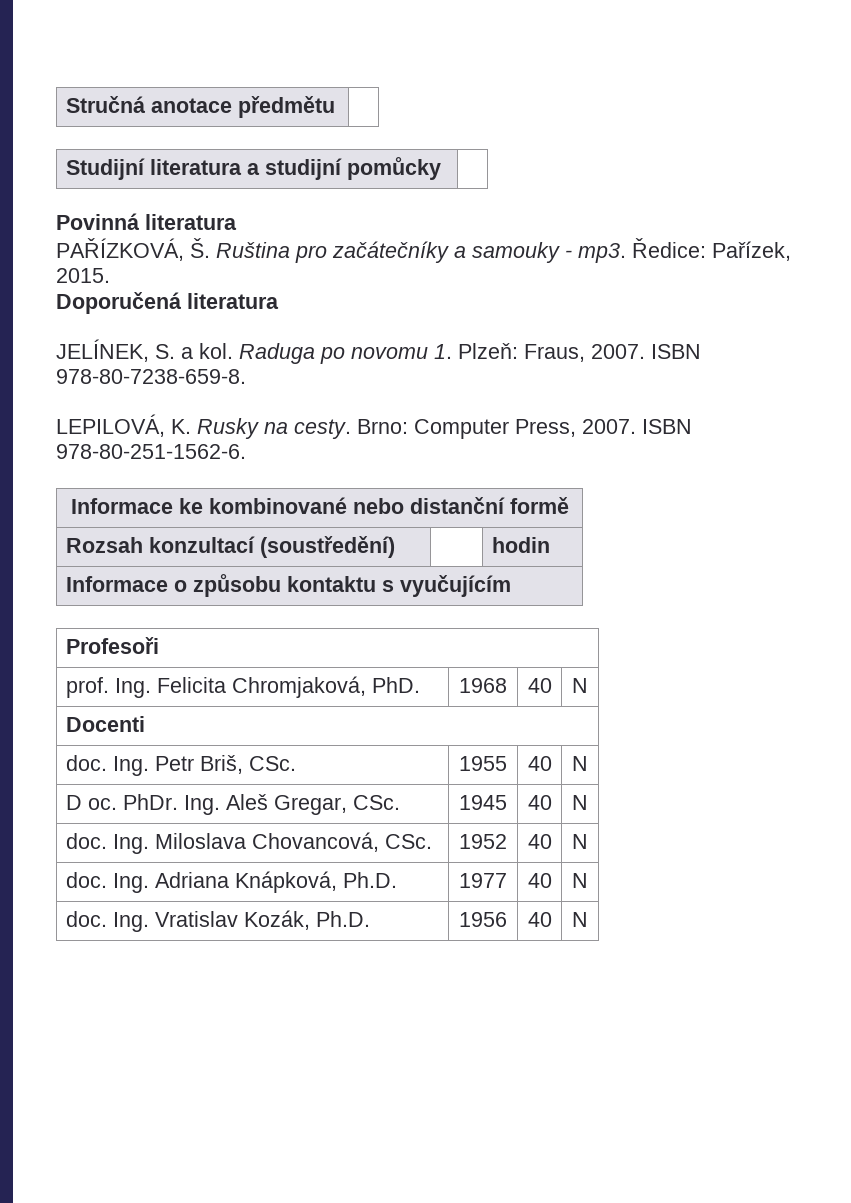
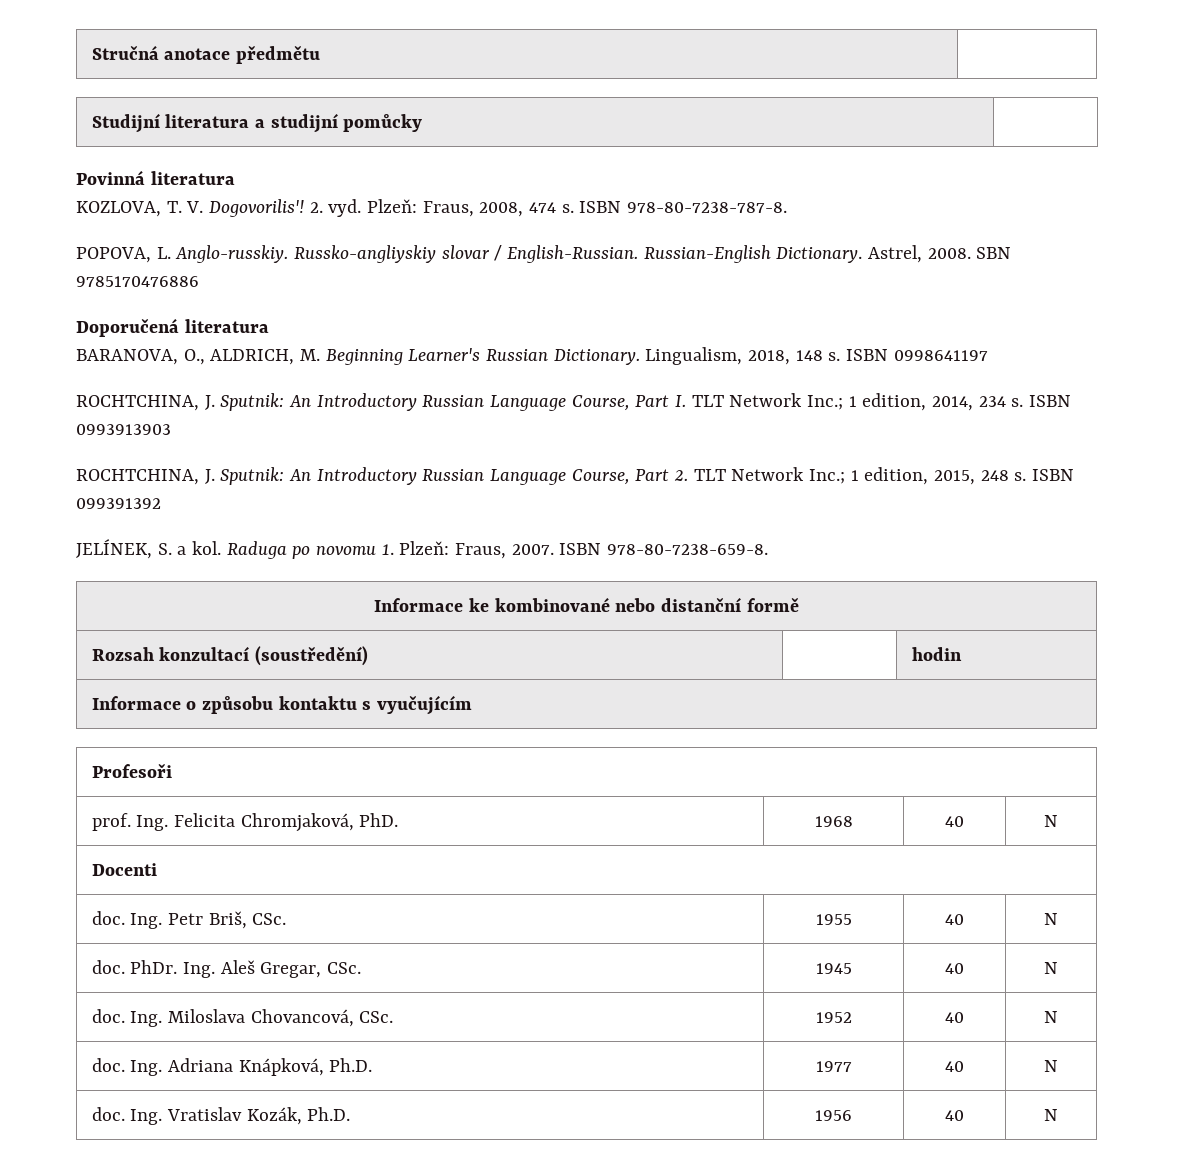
- PAŘÍZKOVÁ, Š. Ruština pro začátečníky a samouky - mp3. Ředice: Pařízek, 2015.
+ KOZLOVA, T. V. Dogovorilis'! 2. vyd. Plzeň: Fraus, 2008, 474 s. ISBN 978-80-7238-787-8.
+ POPOVA, L. Anglo-russkiy. Russko-angliyskiy slovar / English-Russian. Russian-English Dictionary. Astrel, 2008. SBN 9785170476886
  Doporučená literatura
+ BARANOVA, O., ALDRICH, M. Beginning Learner's Russian Dictionary. Lingualism, 2018, 148 s. ISBN 0998641197
+ ROCHTCHINA, J. Sputnik: An Introductory Russian Language Course, Part I. TLT Network Inc.; 1 edition, 2014, 234 s. ISBN 0993913903
+ ROCHTCHINA, J. Sputnik: An Introductory Russian Language Course, Part 2. TLT Network Inc.; 1 edition, 2015, 248 s. ISBN 099391392
- LEPILOVÁ, K. Rusky na cesty. Brno: Computer Press, 2007. ISBN 978-80-251-1562-6.
- D oc. PhDr. Ing. Aleš Gregar, CSc. | 1945 | 40 | N
+ doc. PhDr. Ing. Aleš Gregar, CSc. | 1945 | 40 | N

